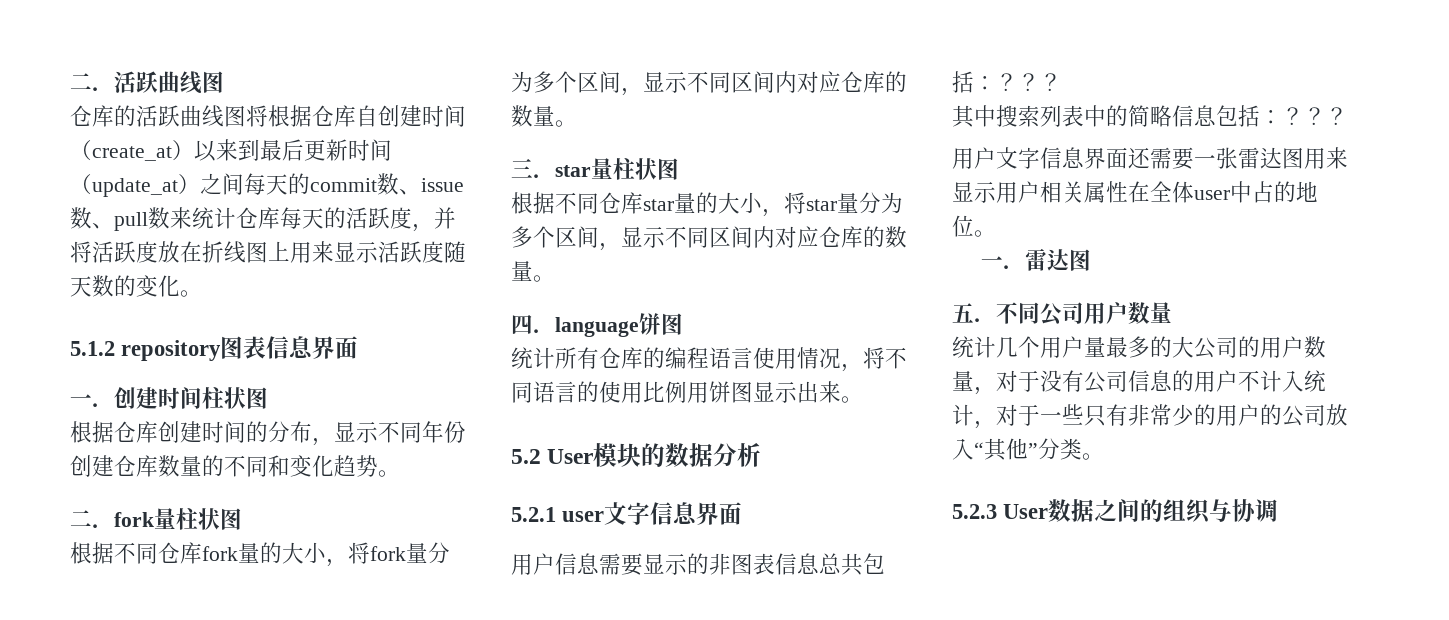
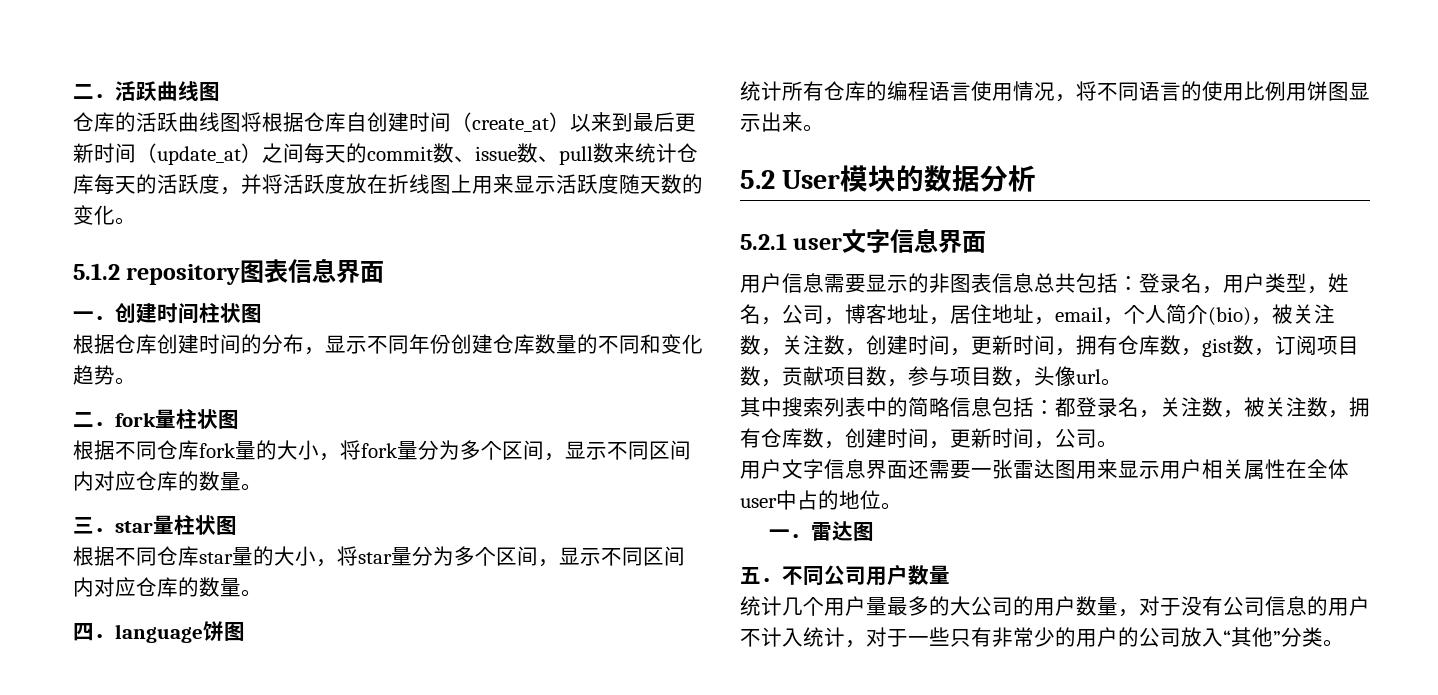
- 用户信息需要显示的非图表信息总共包括：？？？
+ 用户信息需要显示的非图表信息总共包括：登录名，用户类型，姓名，公司，博客地址，居住地址，email，个人简介(bio)，被关注数，关注数，创建时间，更新时间，拥有仓库数，gist数，订阅项目数，贡献项目数，参与项目数，头像url。
- 其中搜索列表中的简略信息包括：？？？
+ 其中搜索列表中的简略信息包括：都登录名，关注数，被关注数，拥有仓库数，创建时间，更新时间，公司。
- 5.2.3 User数据之间的组织与协调

